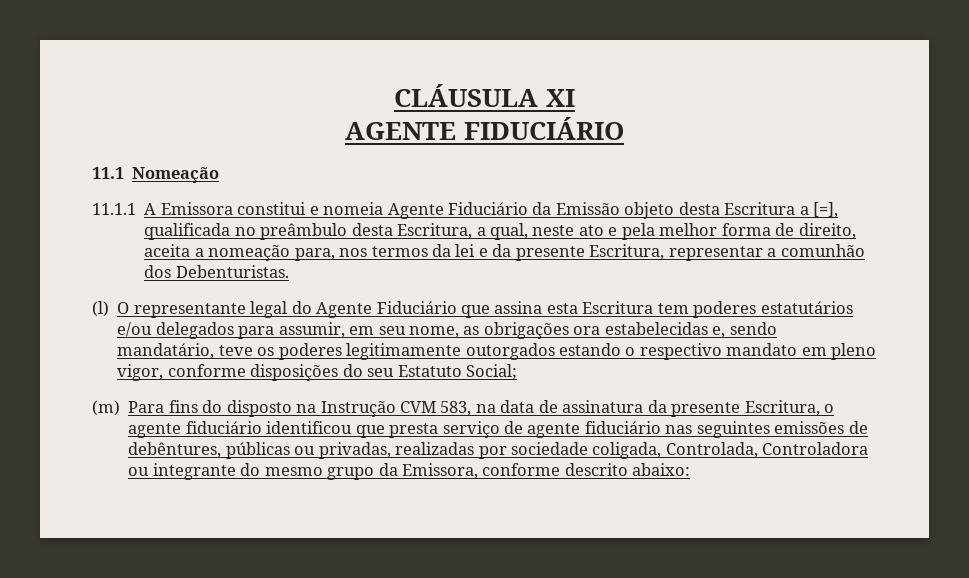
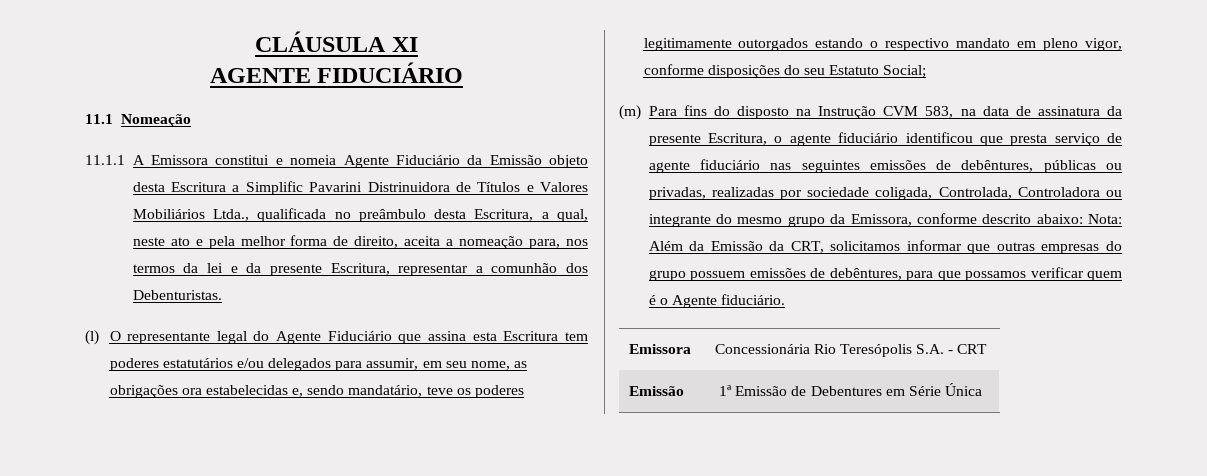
- 11.1.1 A Emissora constitui e nomeia Agente Fiduciário da Emissão objeto desta Escritura a [=], qualificada no preâmbulo desta Escritura, a qual, neste ato e pela melhor forma de direito, aceita a nomeação para, nos termos da lei e da presente Escritura, representar a comunhão dos Debenturistas.
+ 11.1.1 A Emissora constitui e nomeia Agente Fiduciário da Emissão objeto desta Escritura a Simplific Pavarini Distrinuidora de Títulos e Valores Mobiliários Ltda., qualificada no preâmbulo desta Escritura, a qual, neste ato e pela melhor forma de direito, aceita a nomeação para, nos termos da lei e da presente Escritura, representar a comunhão dos Debenturistas.
- (m) Para fins do disposto na Instrução CVM 583, na data de assinatura da presente Escritura, o agente fiduciário identificou que presta serviço de agente fiduciário nas seguintes emissões de debêntures, públicas ou privadas, realizadas por sociedade coligada, Controlada, Controladora ou integrante do mesmo grupo da Emissora, conforme descrito abaixo:
+ (m) Para fins do disposto na Instrução CVM 583, na data de assinatura da presente Escritura, o agente fiduciário identificou que presta serviço de agente fiduciário nas seguintes emissões de debêntures, públicas ou privadas, realizadas por sociedade coligada, Controlada, Controladora ou integrante do mesmo grupo da Emissora, conforme descrito abaixo: Nota: Além da Emissão da CRT, solicitamos informar que outras empresas do grupo possuem emissões de debêntures, para que possamos verificar quem é o Agente fiduciário.
+ Emissora | Concessionária Rio Teresópolis S.A. - CRT
+ Emissão | 1ª Emissão de Debentures em Série Única

